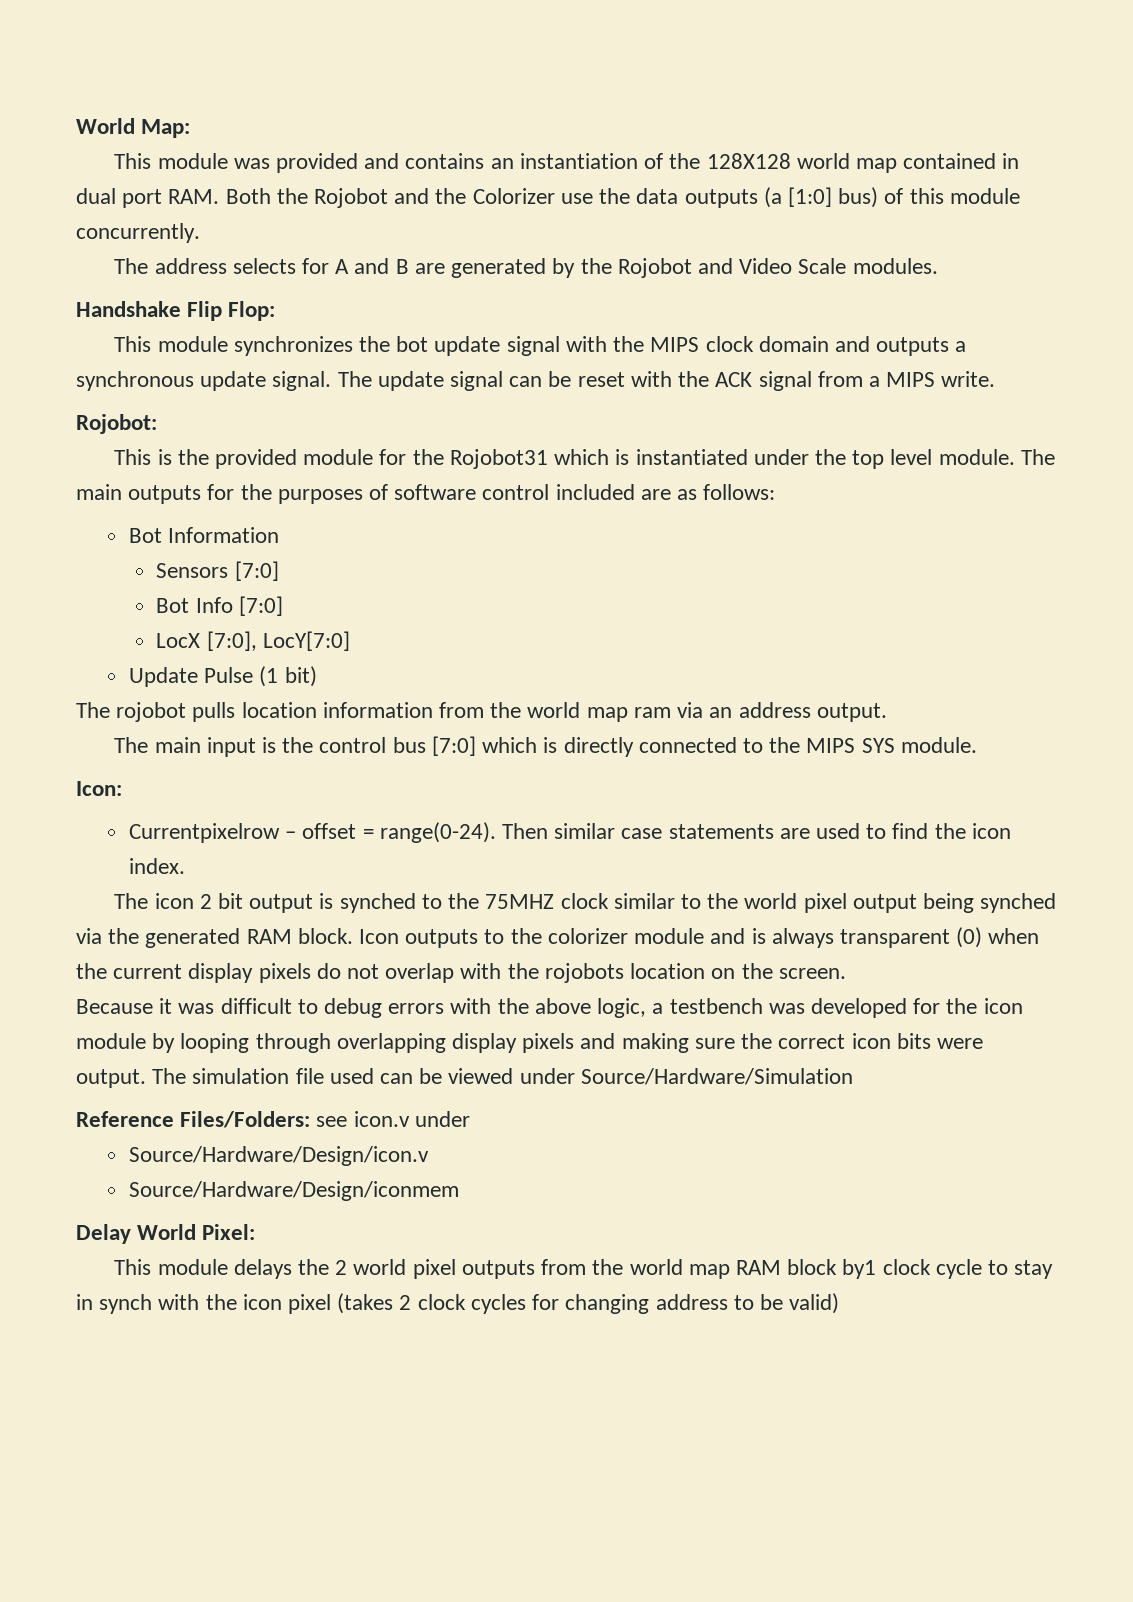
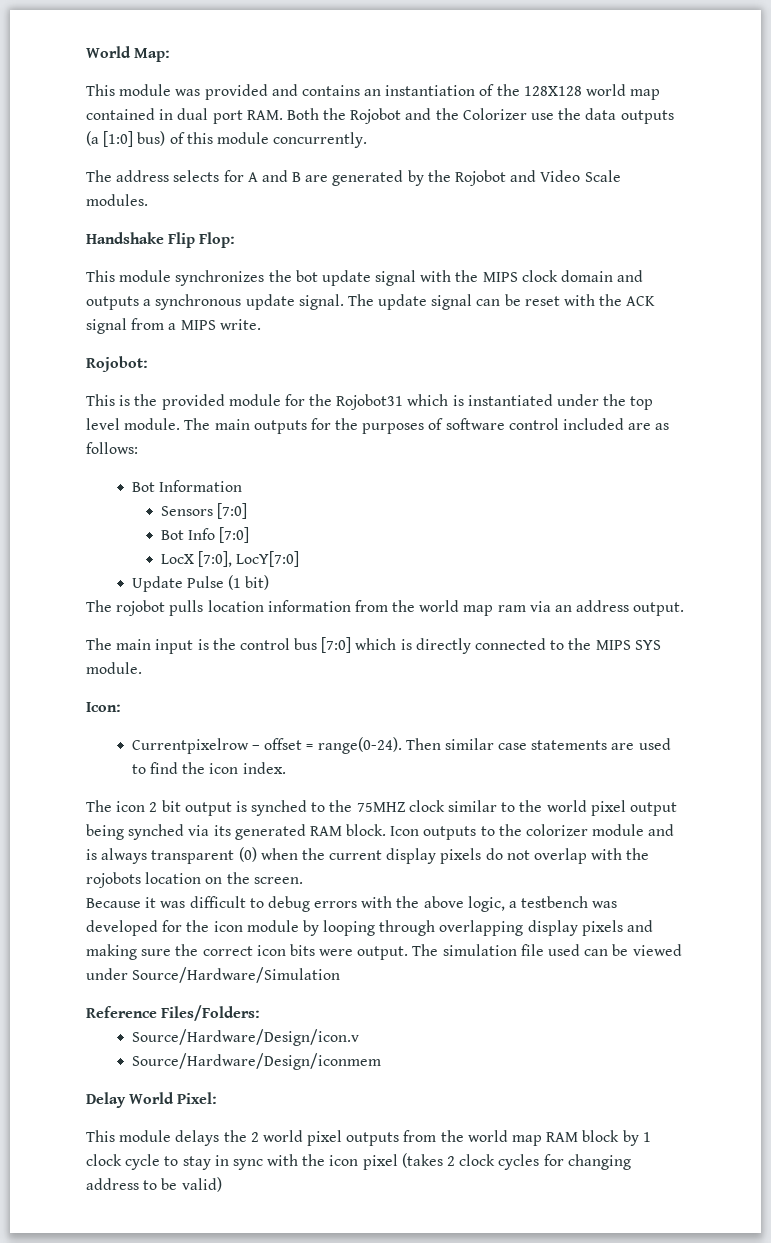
- The icon 2 bit output is synched to the 75MHZ clock similar to the world pixel output being synched via the generated RAM block.
+ The icon 2 bit output is synched to the 75MHZ clock similar to the world pixel output being synched via its generated RAM block.
- Reference Files/Folders: see icon.v under
+ Reference Files/Folders:
- This module delays the 2 world pixel outputs from the world map RAM block by1 clock cycle to stay in synch with the icon pixel (takes 2 clock cycles for changing address to be valid)
+ This module delays the 2 world pixel outputs from the world map RAM block by 1 clock cycle to stay in sync with the icon pixel (takes 2 clock cycles for changing address to be valid)

